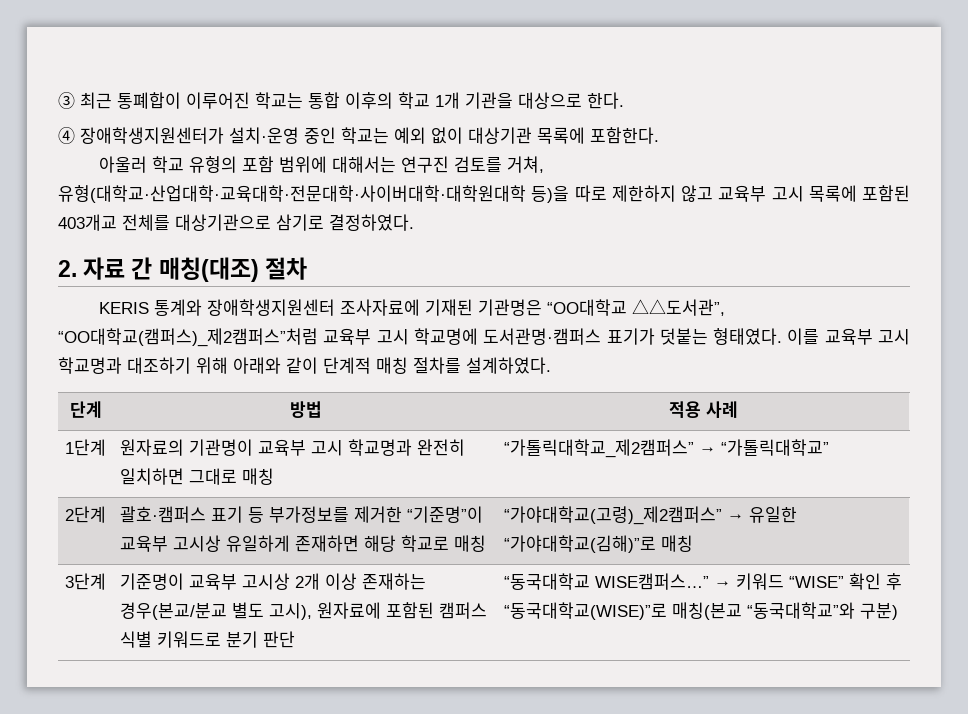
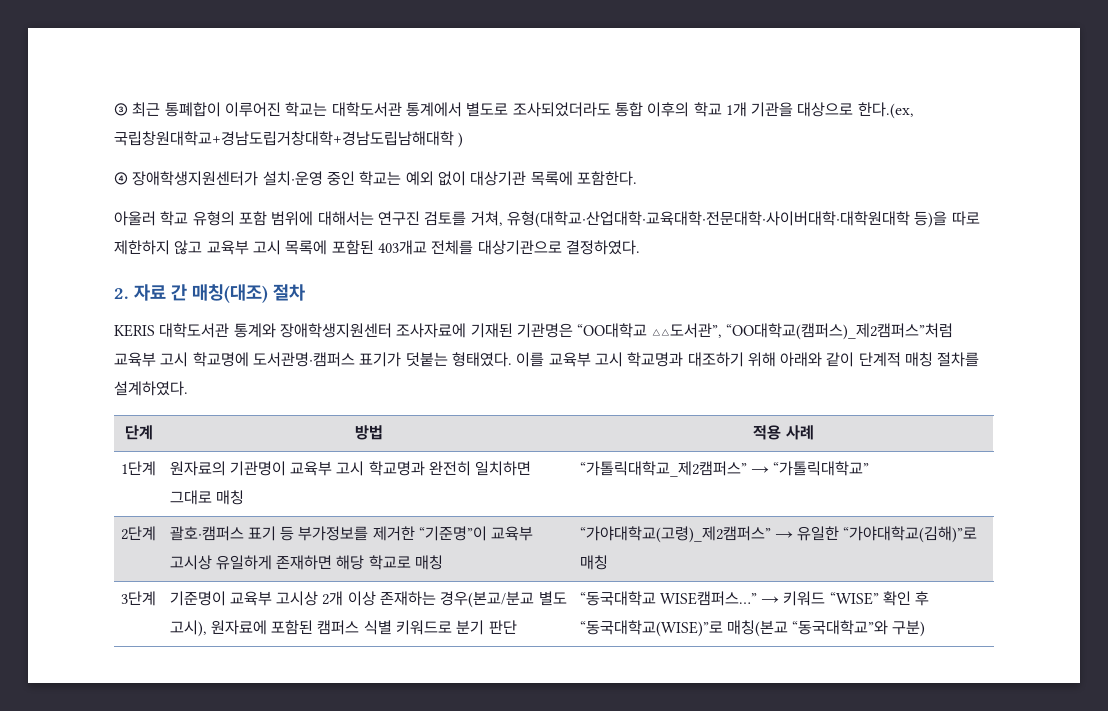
- ③ 최근 통폐합이 이루어진 학교는 통합 이후의 학교 1개 기관을 대상으로 한다.
+ ③ 최근 통폐합이 이루어진 학교는 대학도서관 통계에서 별도로 조사되었더라도 통합 이후의 학교 1개 기관을 대상으로 한다.(ex, 국립창원대학교+경남도립거창대학+경남도립남해대학 )
- 아울러 학교 유형의 포함 범위에 대해서는 연구진 검토를 거쳐, 유형(대학교·산업대학·교육대학·전문대학·사이버대학·대학원대학 등)을 따로 제한하지 않고 교육부 고시 목록에 포함된 403개교 전체를 대상기관으로 삼기로 결정하였다.
+ 아울러 학교 유형의 포함 범위에 대해서는 연구진 검토를 거쳐, 유형(대학교·산업대학·교육대학·전문대학·사이버대학·대학원대학 등)을 따로 제한하지 않고 교육부 고시 목록에 포함된 403개교 전체를 대상기관으로 결정하였다.
- KERIS 통계와 장애학생지원센터 조사자료에 기재된 기관명은 “OO대학교 △△도서관”, “OO대학교(캠퍼스)_제2캠퍼스”처럼 교육부 고시 학교명에 도서관명·캠퍼스 표기가 덧붙는 형태였다.
+ KERIS 대학도서관 통계와 장애학생지원센터 조사자료에 기재된 기관명은 “OO대학교 △△도서관”, “OO대학교(캠퍼스)_제2캠퍼스”처럼 교육부 고시 학교명에 도서관명·캠퍼스 표기가 덧붙는 형태였다.

